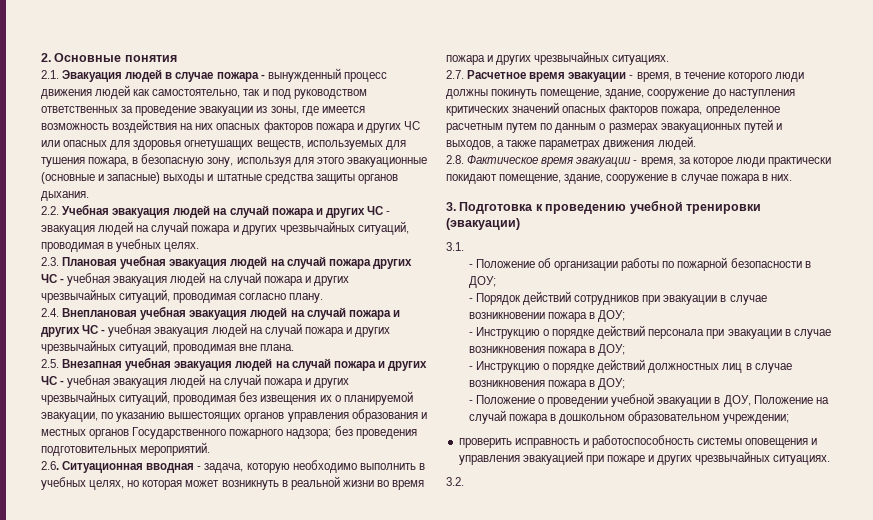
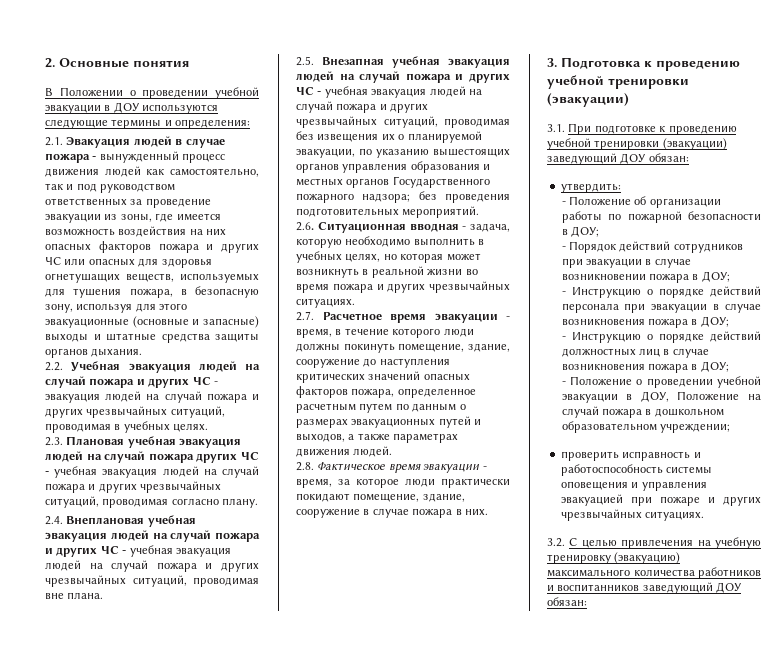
+ В Положении о проведении учебной эвакуации в ДОУ используются следующие термины и определения:
- 3.1.
+ 3.1. При подготовке к проведению учебной тренировки (эвакуации) заведующий ДОУ обязан:
+ утвердить:
- 3.2.
+ 3.2. С целью привлечения на учебную тренировку (эвакуацию) максимального количества работников и воспитанников заведующий ДОУ обязан:

